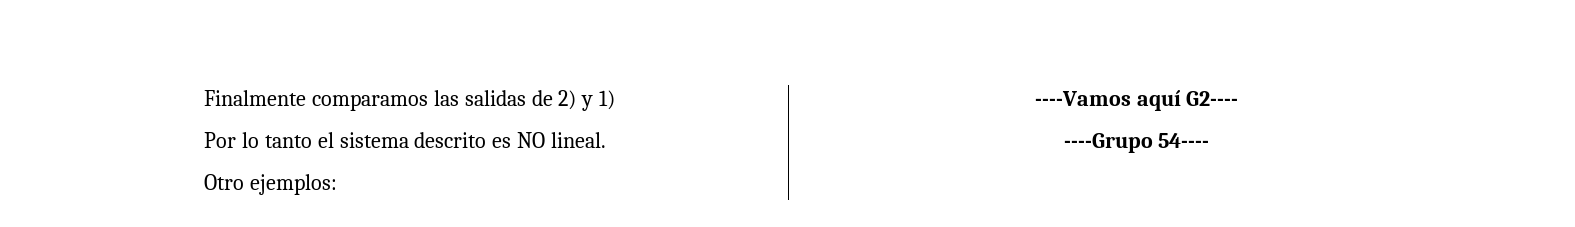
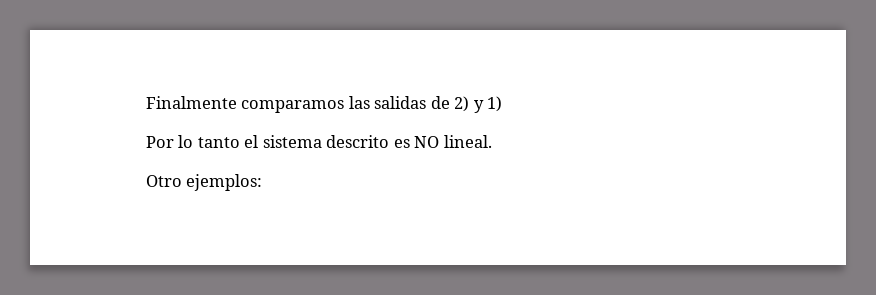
- ----Vamos aquí G2----
- ----Grupo 54----

